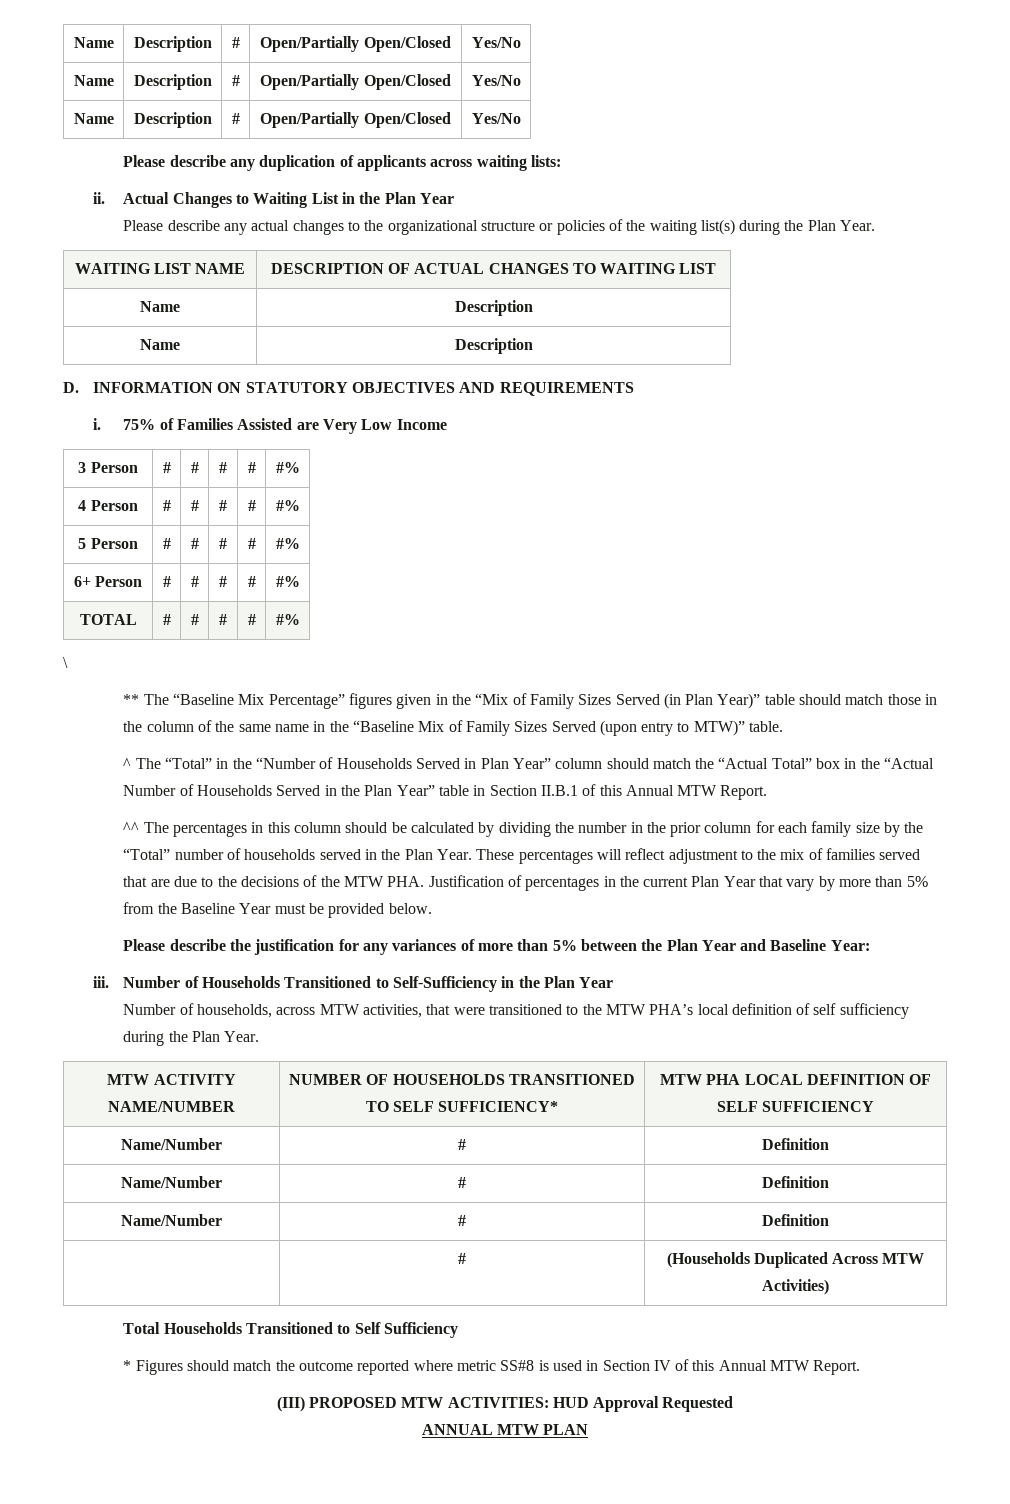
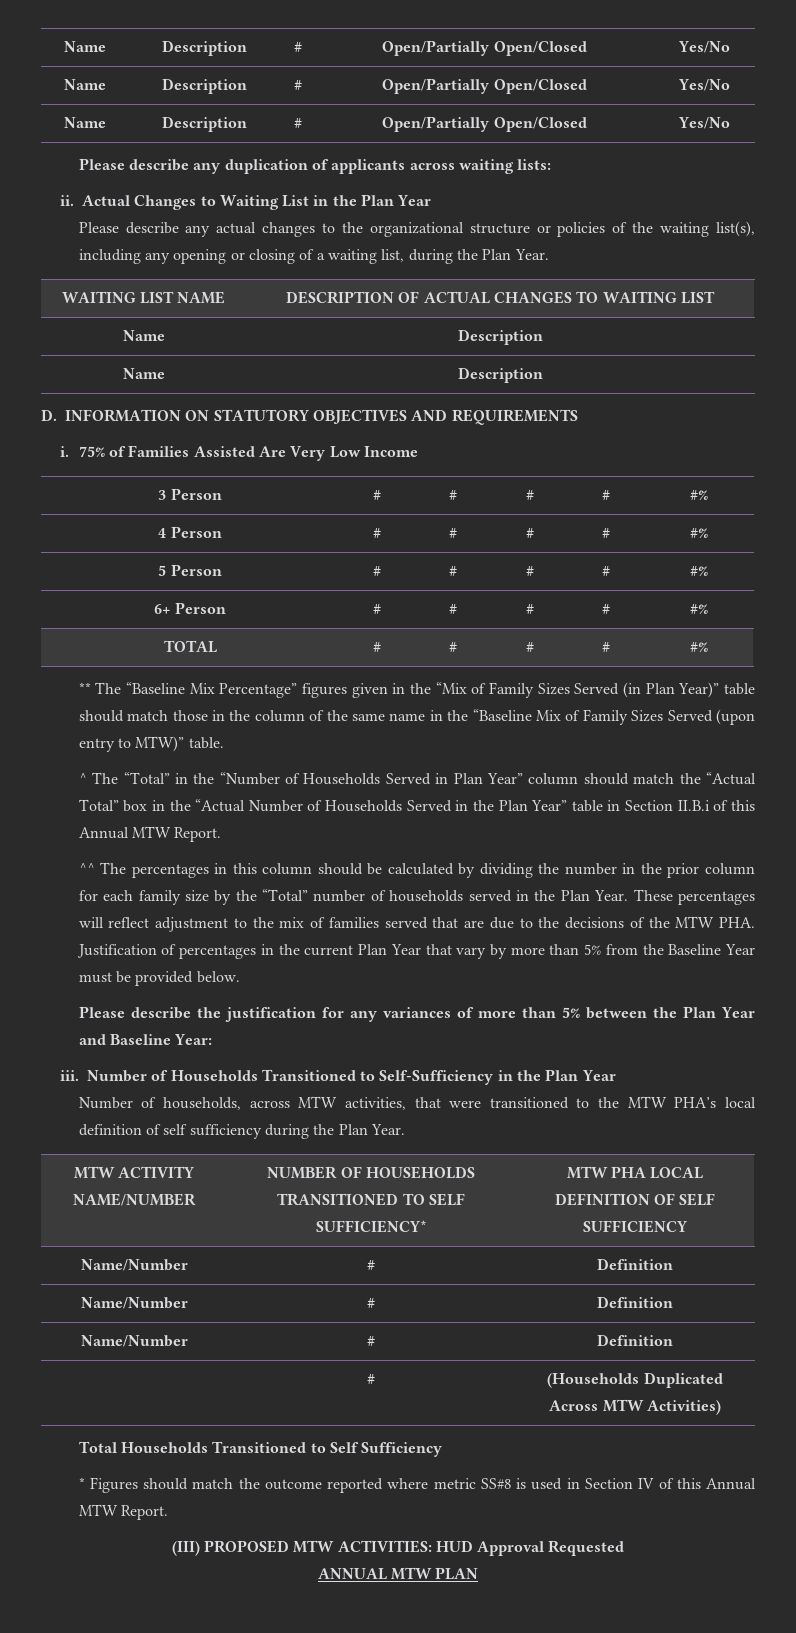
- Please describe any actual changes to the organizational structure or policies of the waiting list(s) during the Plan Year.
+ Please describe any actual changes to the organizational structure or policies of the waiting list(s), including any opening or closing of a waiting list, during the Plan Year.
- 75% of Families Assisted are Very Low Income
+ 75% of Families Assisted Are Very Low Income
- \
- ^ The “Total” in the “Number of Households Served in Plan Year” column should match the “Actual Total” box in the “Actual Number of Households Served in the Plan Year” table in Section II.B.1 of this Annual MTW Report.
+ ^ The “Total” in the “Number of Households Served in Plan Year” column should match the “Actual Total” box in the “Actual Number of Households Served in the Plan Year” table in Section II.B.i of this Annual MTW Report.

